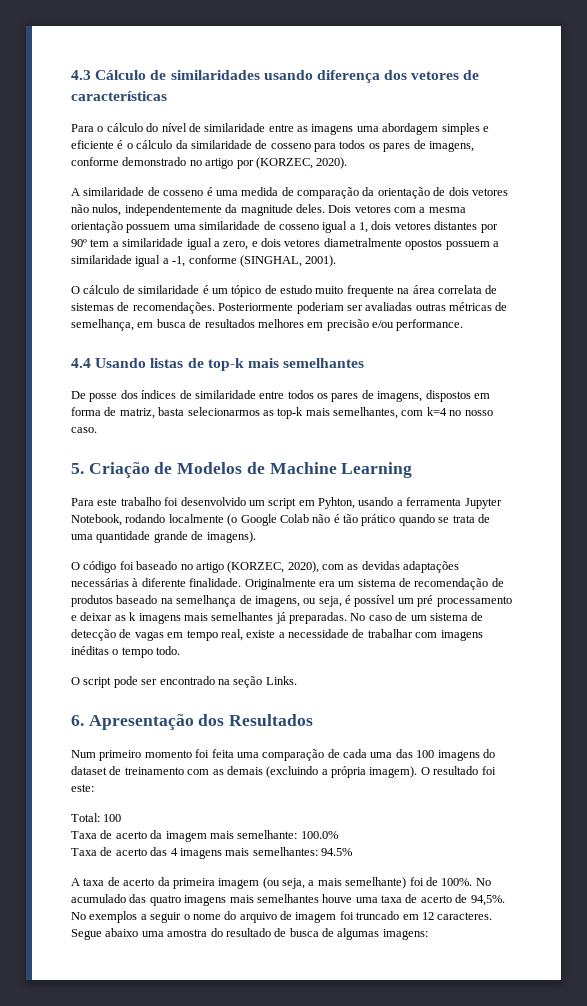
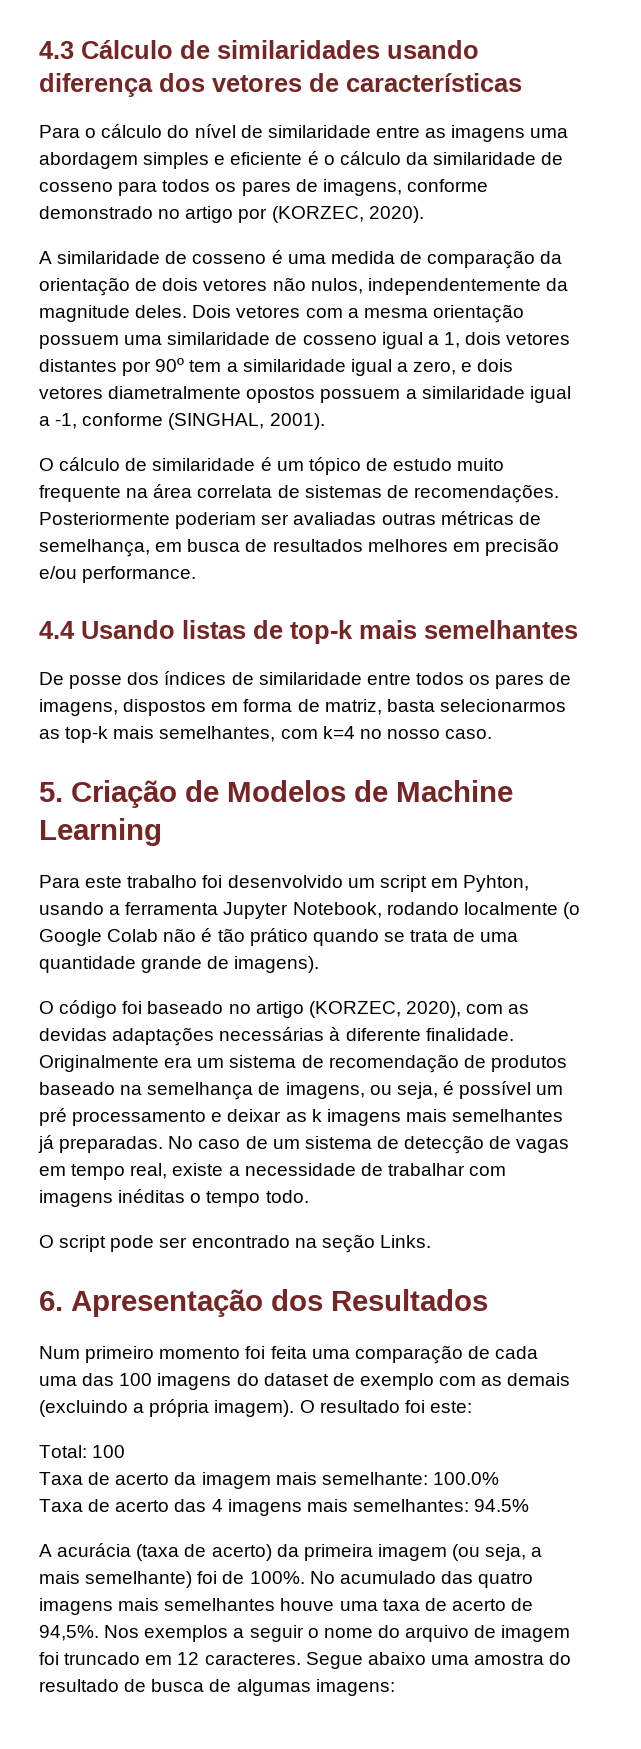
- Num primeiro momento foi feita uma comparação de cada uma das 100 imagens do dataset de treinamento com as demais (excluindo a própria imagem).
+ Num primeiro momento foi feita uma comparação de cada uma das 100 imagens do dataset de exemplo com as demais (excluindo a própria imagem).
- A taxa de acerto da primeira imagem (ou seja, a mais semelhante) foi de 100%.
+ A acurácia (taxa de acerto) da primeira imagem (ou seja, a mais semelhante) foi de 100%.
- No exemplos a seguir o nome do arquivo de imagem foi truncado em 12 caracteres.
+ Nos exemplos a seguir o nome do arquivo de imagem foi truncado em 12 caracteres.

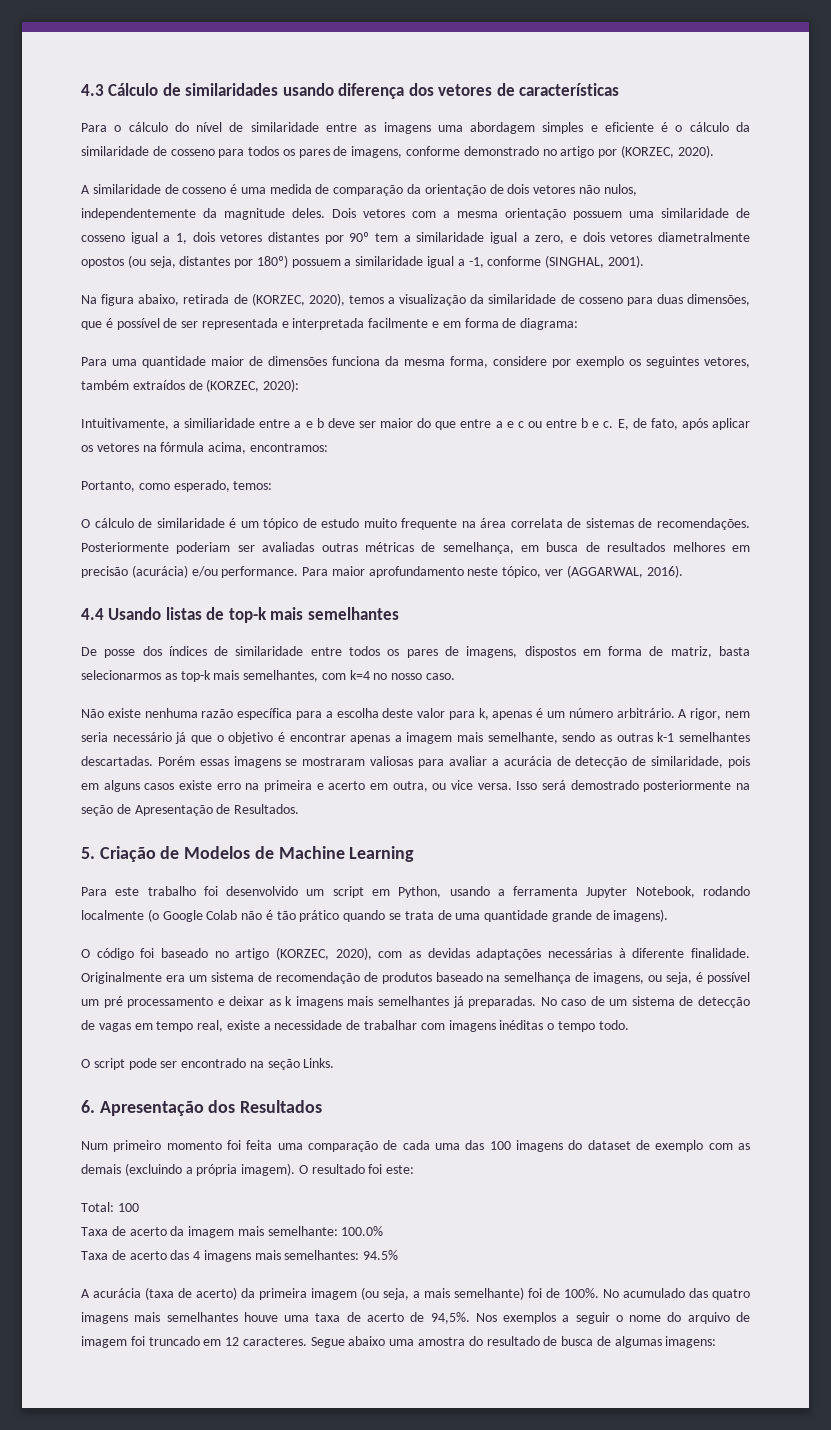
- Dois vetores com a mesma orientação possuem uma similaridade de cosseno igual a 1, dois vetores distantes por 90º tem a similaridade igual a zero, e dois vetores diametralmente opostos possuem a similaridade igual a -1, conforme (SINGHAL, 2001).
+ Dois vetores com a mesma orientação possuem uma similaridade de cosseno igual a 1, dois vetores distantes por 90º tem a similaridade igual a zero, e dois vetores diametralmente opostos (ou seja, distantes por 180º) possuem a similaridade igual a -1, conforme (SINGHAL, 2001).
+ Na figura abaixo, retirada de (KORZEC, 2020), temos a visualização da similaridade de cosseno para duas dimensões, que é possível de ser representada e interpretada facilmente e em forma de diagrama:
+ Para uma quantidade maior de dimensões funciona da mesma forma, considere por exemplo os seguintes vetores, também extraídos de (KORZEC, 2020):
+ Intuitivamente, a similiaridade entre a e b deve ser maior do que entre a e c ou entre b e c. E, de fato, após aplicar os vetores na fórmula acima, encontramos:
+ Portanto, como esperado, temos:
- Posteriormente poderiam ser avaliadas outras métricas de semelhança, em busca de resultados melhores em precisão e/ou performance.
+ Posteriormente poderiam ser avaliadas outras métricas de semelhança, em busca de resultados melhores em precisão (acurácia) e/ou performance. Para maior aprofundamento neste tópico, ver (AGGARWAL, 2016).
+ Não existe nenhuma razão específica para a escolha deste valor para k, apenas é um número arbitrário. A rigor, nem seria necessário já que o objetivo é encontrar apenas a imagem mais semelhante, sendo as outras k-1 semelhantes descartadas. Porém essas imagens se mostraram valiosas para avaliar a acurácia de detecção de similaridade, pois em alguns casos existe erro na primeira e acerto em outra, ou vice versa. Isso será demostrado posteriormente na seção de Apresentação de Resultados.
- Para este trabalho foi desenvolvido um script em Pyhton, usando a ferramenta Jupyter Notebook, rodando localmente (o Google Colab não é tão prático quando se trata de uma quantidade grande de imagens).
+ Para este trabalho foi desenvolvido um script em Python, usando a ferramenta Jupyter Notebook, rodando localmente (o Google Colab não é tão prático quando se trata de uma quantidade grande de imagens).

